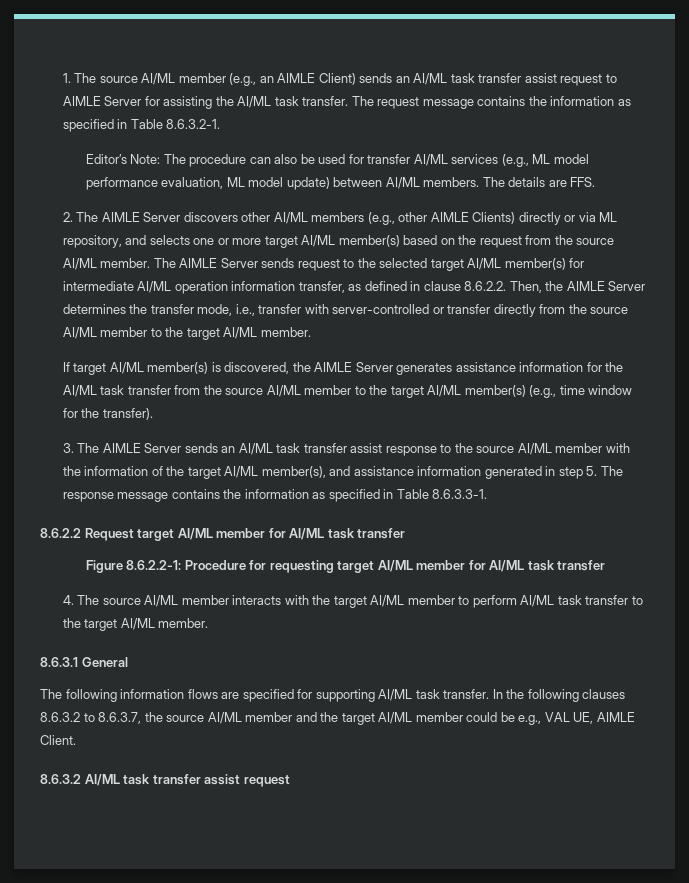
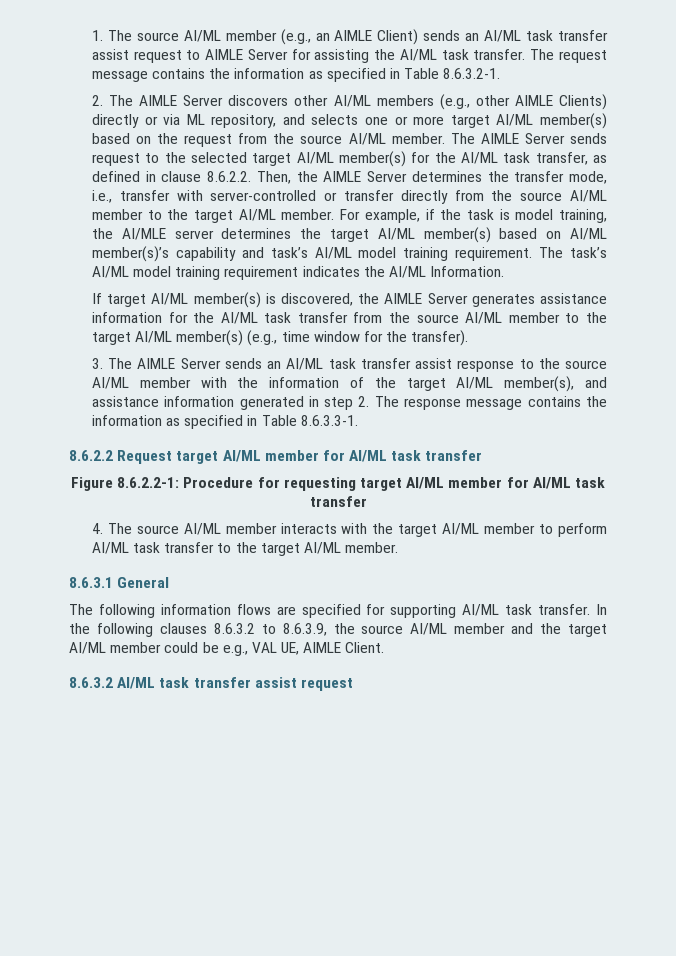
- Editor’s Note: The procedure can also be used for transfer AI/ML services (e.g., ML model performance evaluation, ML model update) between AI/ML members. The details are FFS.
- The AIMLE Server sends request to the selected target AI/ML member(s) for intermediate AI/ML operation information transfer, as defined in clause 8.6.2.2. Then, the AIMLE Server determines the transfer mode, i.e., transfer with server-controlled or transfer directly from the source AI/ML member to the target AI/ML member.
+ The AIMLE Server sends request to the selected target AI/ML member(s) for the AI/ML task transfer, as defined in clause 8.6.2.2. Then, the AIMLE Server determines the transfer mode, i.e., transfer with server-controlled or transfer directly from the source AI/ML member to the target AI/ML member. For example, if the task is model training, the AI/MLE server determines the target AI/ML member(s) based on AI/ML member(s)’s capability and task’s AI/ML model training requirement. The task’s AI/ML model training requirement indicates the AI/ML Information.
- 3. The AIMLE Server sends an AI/ML task transfer assist response to the source AI/ML member with the information of the target AI/ML member(s), and assistance information generated in step 5. The response message contains the information as specified in Table 8.6.3.3-1.
+ 3. The AIMLE Server sends an AI/ML task transfer assist response to the source AI/ML member with the information of the target AI/ML member(s), and assistance information generated in step 2. The response message contains the information as specified in Table 8.6.3.3-1.
- In the following clauses 8.6.3.2 to 8.6.3.7, the source AI/ML member and the target AI/ML member could be e.g., VAL UE, AIMLE Client.
+ In the following clauses 8.6.3.2 to 8.6.3.9, the source AI/ML member and the target AI/ML member could be e.g., VAL UE, AIMLE Client.

